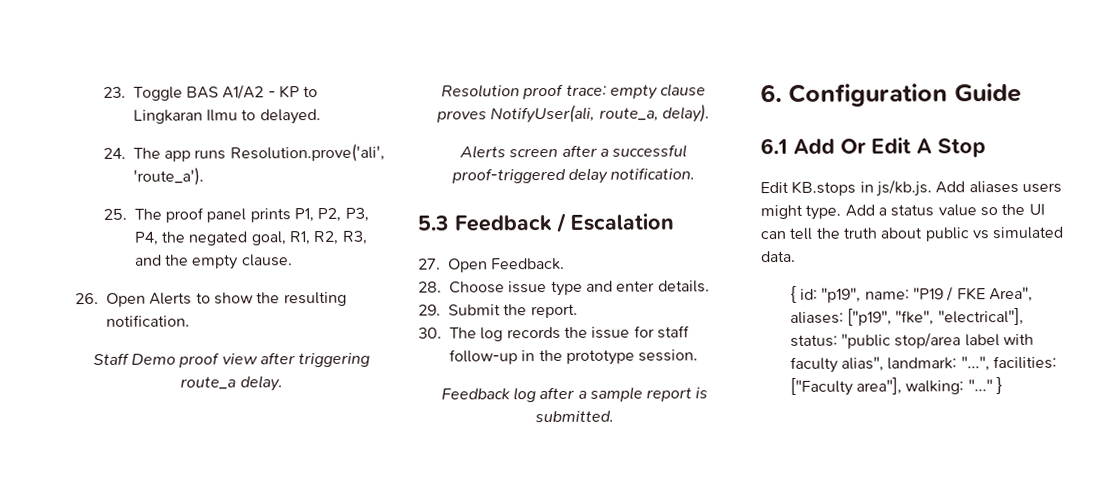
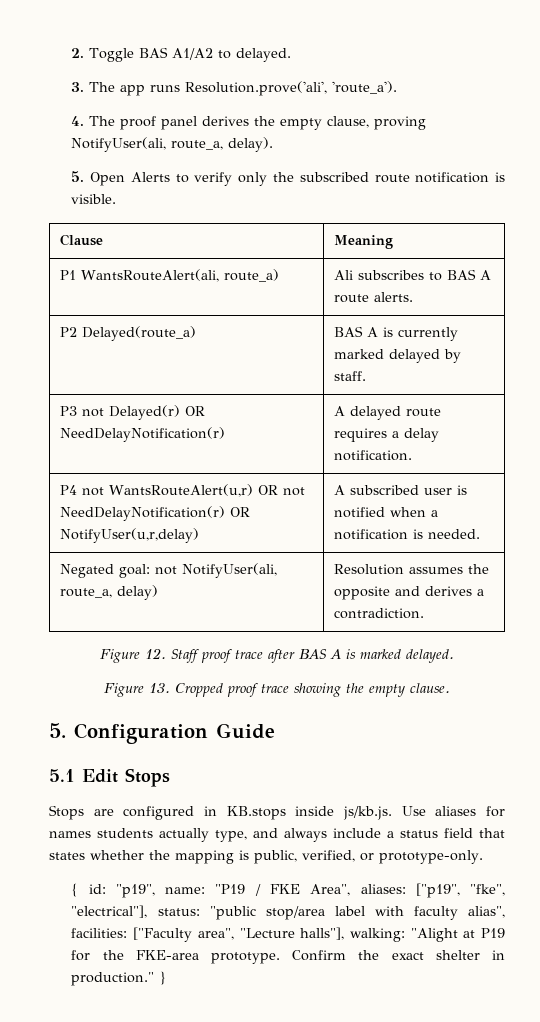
- 23. Toggle BAS A1/A2 - KP to Lingkaran Ilmu to delayed.
+ 2. Toggle BAS A1/A2 to delayed.
- 24. The app runs Resolution.prove('ali', 'route_a').
+ 3. The app runs Resolution.prove('ali', 'route_a').
- 25. The proof panel prints P1, P2, P3, P4, the negated goal, R1, R2, R3, and the empty clause.
- 26. Open Alerts to show the resulting notification.
- Staff Demo proof view after triggering route_a delay.
- Resolution proof trace: empty clause proves NotifyUser(ali, route_a, delay).
- Alerts screen after a successful proof-triggered delay notification.
- 5.3 Feedback / Escalation
- 27. Open Feedback.
- 28. Choose issue type and enter details.
- 29. Submit the report.
- 30. The log records the issue for staff follow-up in the prototype session.
- Feedback log after a sample report is submitted.
- 6. Configuration Guide
- 6.1 Add Or Edit A Stop
- Edit KB.stops in js/kb.js. Add aliases users might type. Add a status value so the UI can tell the truth about public vs simulated data.
+ 4. The proof panel derives the empty clause, proving NotifyUser(ali, route_a, delay).
+ 5. Open Alerts to verify only the subscribed route notification is visible.
+ Clause | Meaning
+ P1 WantsRouteAlert(ali, route_a) | Ali subscribes to BAS A route alerts.
+ P2 Delayed(route_a) | BAS A is currently marked delayed by staff.
+ P3 not Delayed(r) OR NeedDelayNotification(r) | A delayed route requires a delay notification.
+ P4 not WantsRouteAlert(u,r) OR not NeedDelayNotification(r) OR NotifyUser(u,r,delay) | A subscribed user is notified when a notification is needed.
+ Negated goal: not NotifyUser(ali, route_a, delay) | Resolution assumes the opposite and derives a contradiction.
+ Figure 12. Staff proof trace after BAS A is marked delayed.
+ Figure 13. Cropped proof trace showing the empty clause.
+ 5. Configuration Guide
+ 5.1 Edit Stops
+ Stops are configured in KB.stops inside js/kb.js. Use aliases for names students actually type, and always include a status field that states whether the mapping is public, verified, or prototype-only.
- { id: "p19", name: "P19 / FKE Area", aliases: ["p19", "fke", "electrical"], status: "public stop/area label with faculty alias", landmark: "...", facilities: ["Faculty area"], walking: "..."
+ { id: "p19", name: "P19 / FKE Area", aliases: ["p19", "fke", "electrical"], status: "public stop/area label with faculty alias", facilities: ["Faculty area", "Lecture halls"], walking: "Alight at P19 for the FKE-area prototype. Confirm the exact shelter in production."

